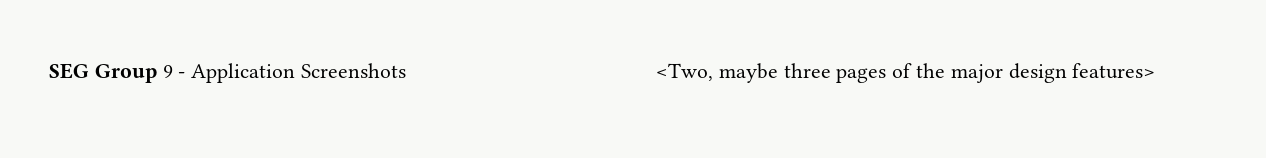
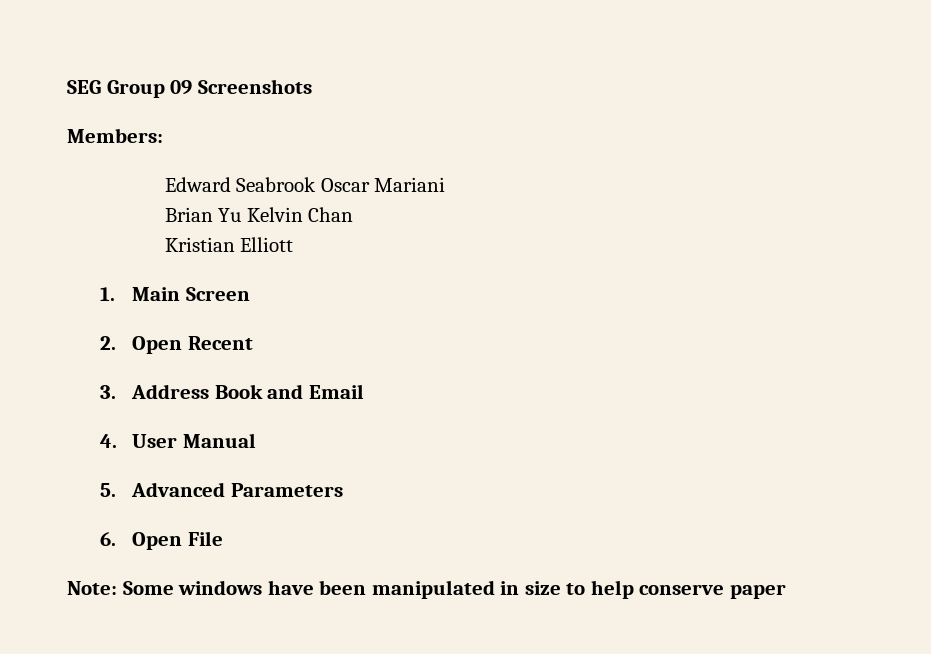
- SEG Group 9 - Application Screenshots
- <Two, maybe three pages of the major design features>
+ SEG Group 09 Screenshots
+ Members:
+ Edward Seabrook Oscar Mariani
+ Brian Yu Kelvin Chan
+ Kristian Elliott
+ 1. Main Screen
+ 2. Open Recent
+ 3. Address Book and Email
+ 4. User Manual
+ 5. Advanced Parameters
+ 6. Open File
+ Note: Some windows have been manipulated in size to help conserve paper

